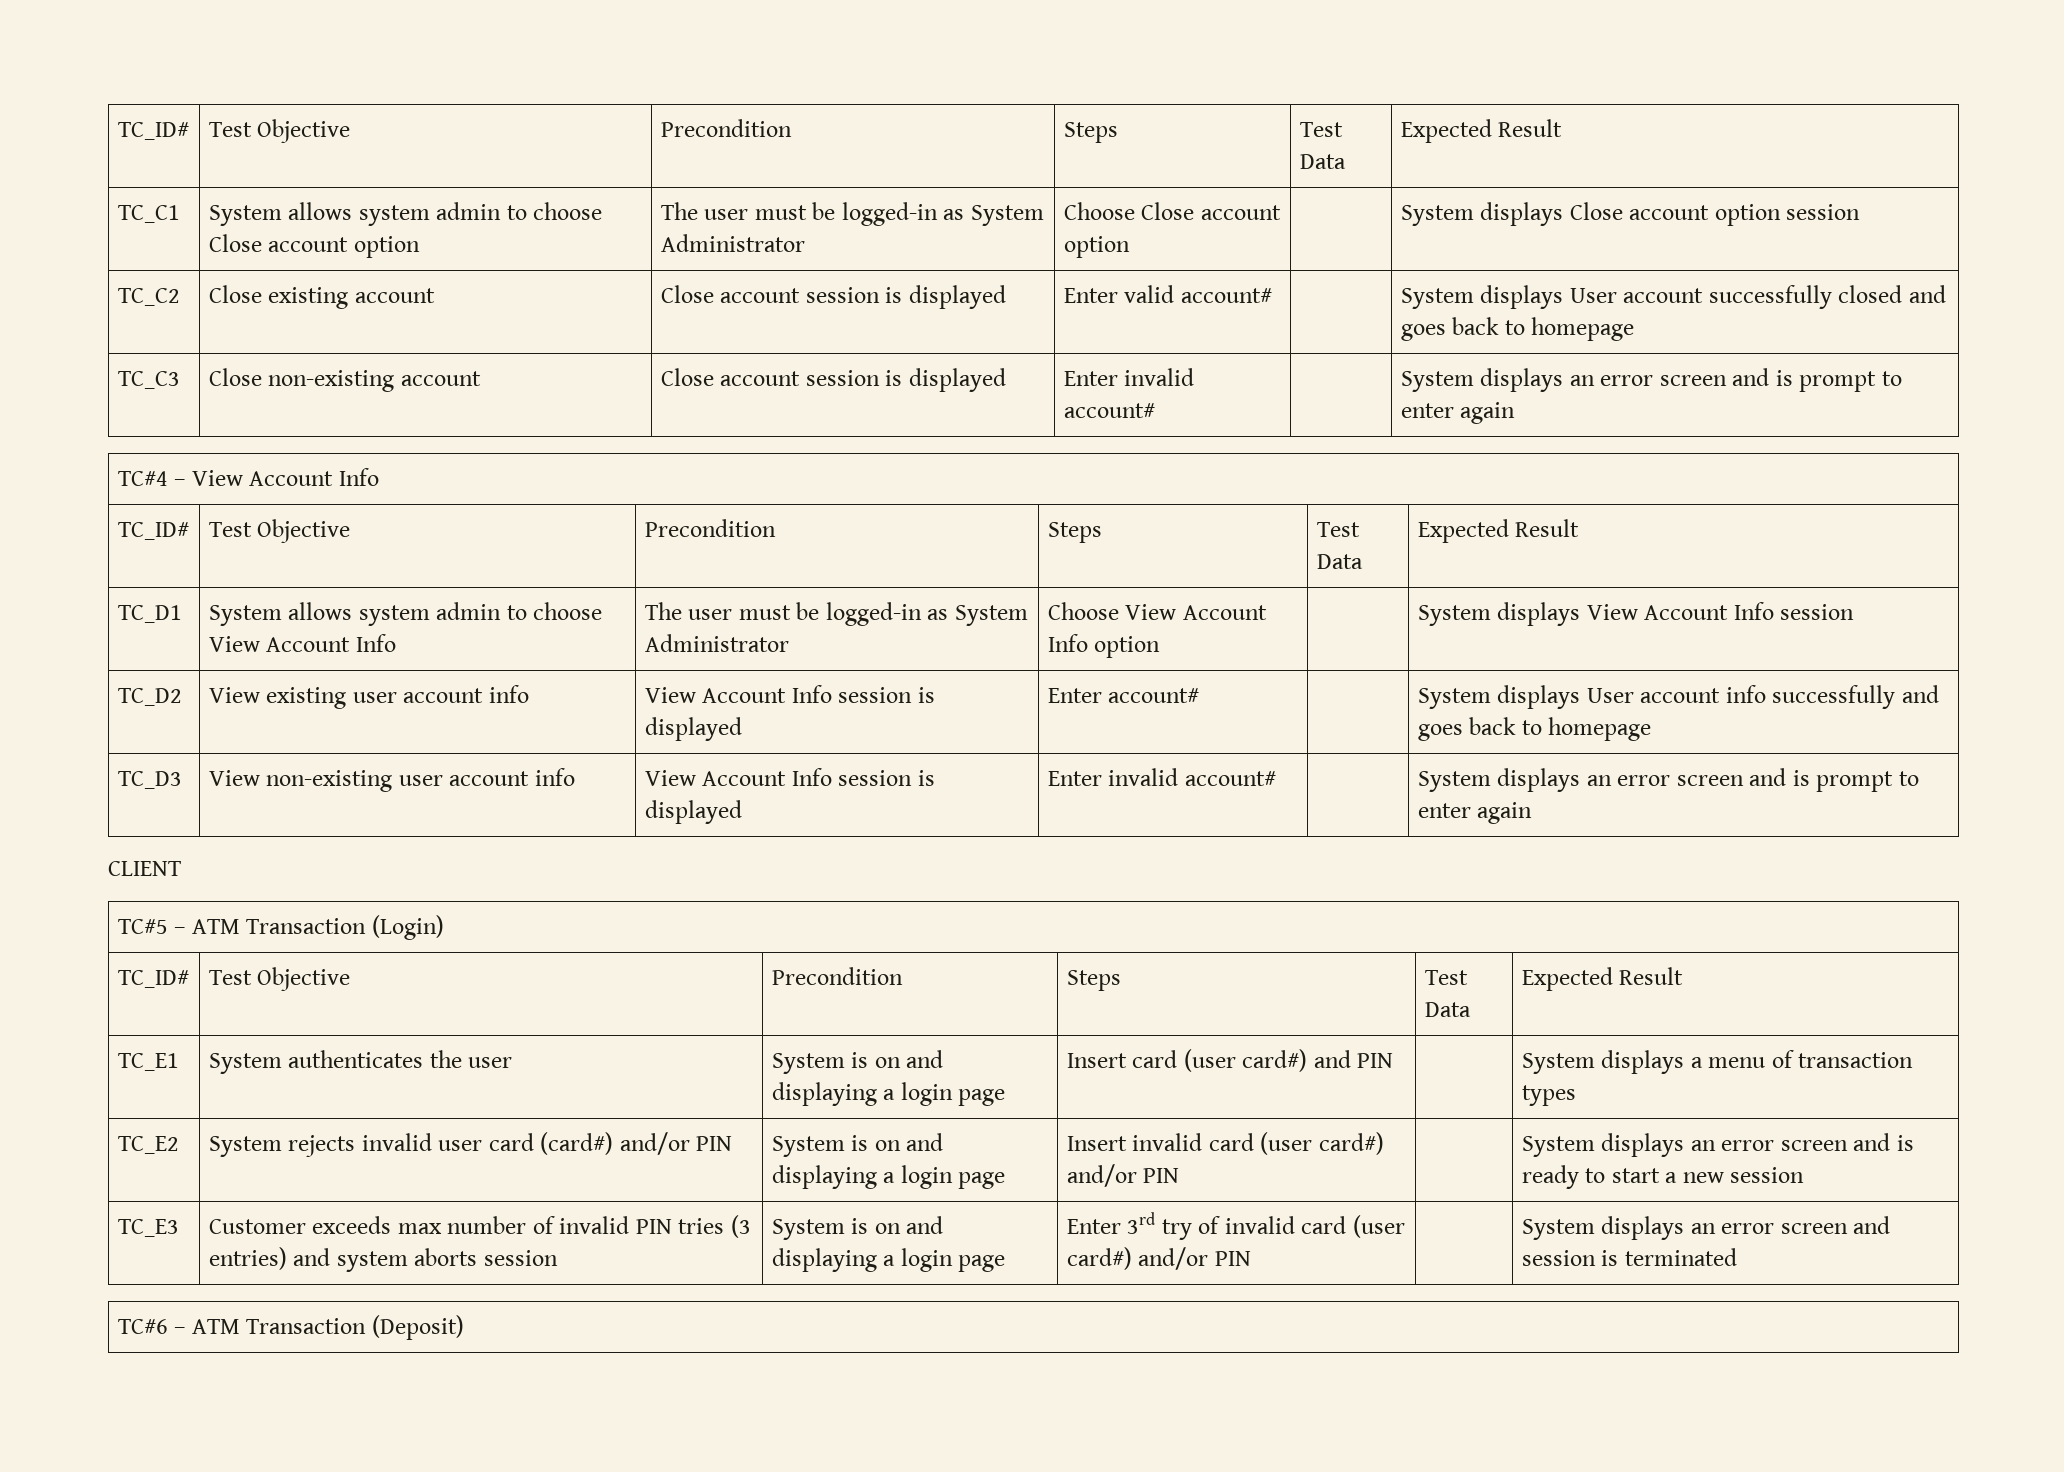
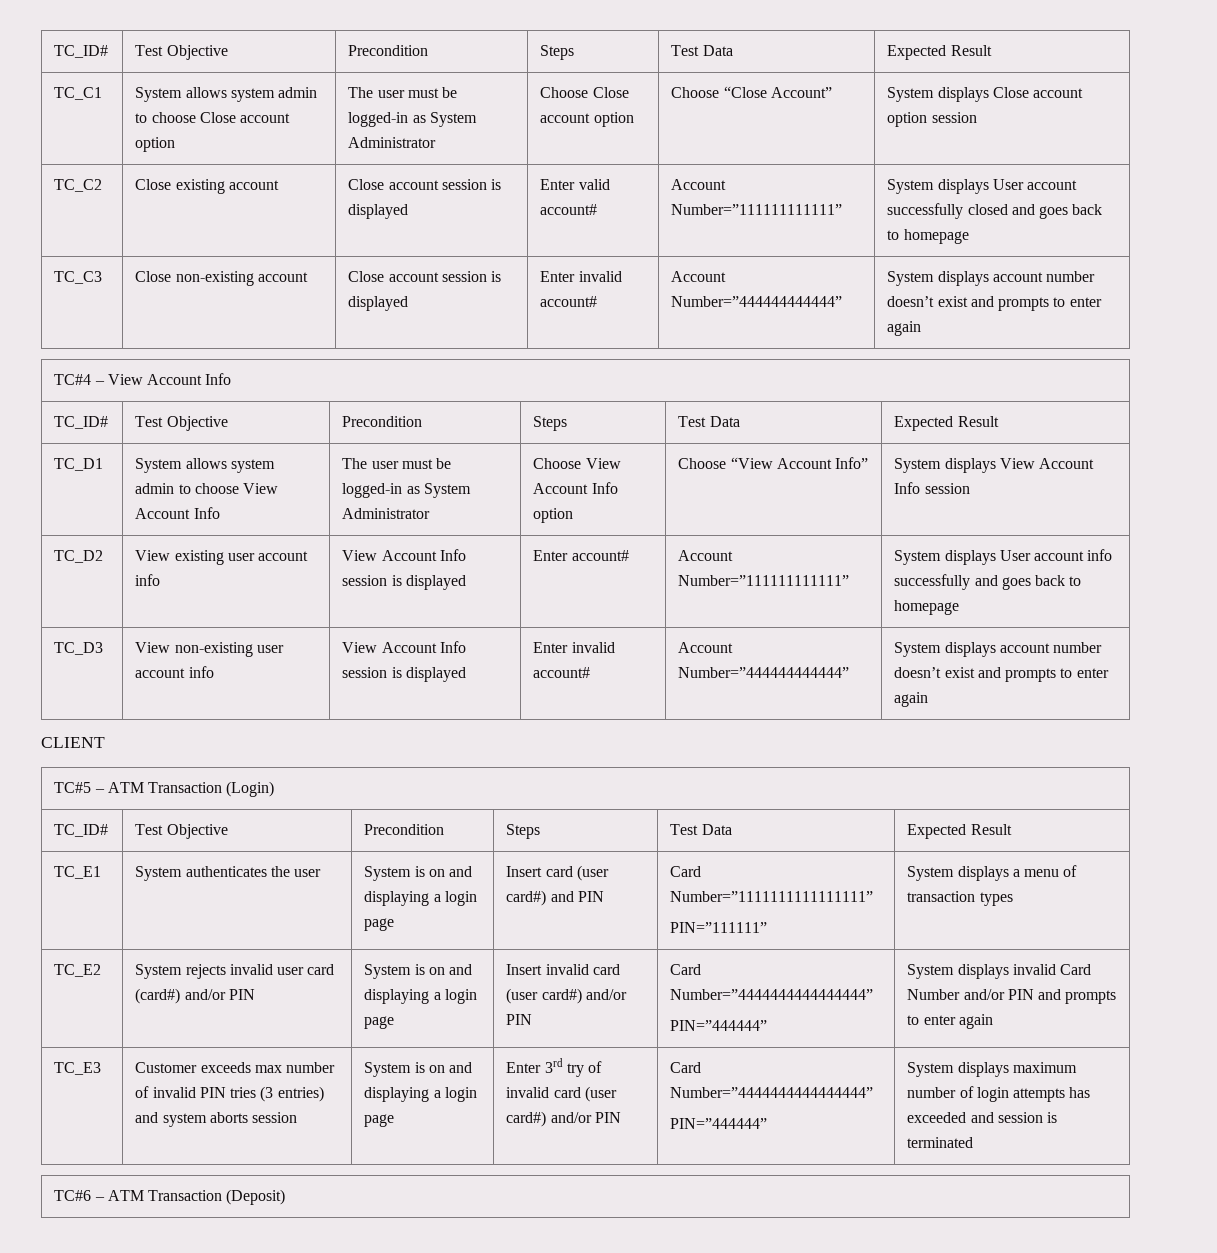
- TC_C1 | System allows system admin to choose Close account option | The user must be logged-in as System Administrator | Choose Close account option | | System displays Close account option session
+ TC_C1 | System allows system admin to choose Close account option | The user must be logged-in as System Administrator | Choose Close account option | Choose “Close Account” | System displays Close account option session
- TC_C2 | Close existing account | Close account session is displayed | Enter valid account# | | System displays User account successfully closed and goes back to homepage
+ TC_C2 | Close existing account | Close account session is displayed | Enter valid account# | Account Number=”111111111111” | System displays User account successfully closed and goes back to homepage
- TC_C3 | Close non-existing account | Close account session is displayed | Enter invalid account# | | System displays an error screen and is prompt to enter again
+ TC_C3 | Close non-existing account | Close account session is displayed | Enter invalid account# | Account Number=”444444444444” | System displays account number doesn’t exist and prompts to enter again
- TC_D1 | System allows system admin to choose View Account Info | The user must be logged-in as System Administrator | Choose View Account Info option | | System displays View Account Info session
+ TC_D1 | System allows system admin to choose View Account Info | The user must be logged-in as System Administrator | Choose View Account Info option | Choose “View Account Info” | System displays View Account Info session
- TC_D2 | View existing user account info | View Account Info session is displayed | Enter account# | | System displays User account info successfully and goes back to homepage
+ TC_D2 | View existing user account info | View Account Info session is displayed | Enter account# | Account Number=”111111111111” | System displays User account info successfully and goes back to homepage
- TC_D3 | View non-existing user account info | View Account Info session is displayed | Enter invalid account# | | System displays an error screen and is prompt to enter again
+ TC_D3 | View non-existing user account info | View Account Info session is displayed | Enter invalid account# | Account Number=”444444444444” | System displays account number doesn’t exist and prompts to enter again
- TC_E1 | System authenticates the user | System is on and displaying a login page | Insert card (user card#) and PIN | | System displays a menu of transaction types
+ TC_E1 | System authenticates the user | System is on and displaying a login page | Insert card (user card#) and PIN | Card Number=”1111111111111111”
+ PIN=”111111” | System displays a menu of transaction types
- TC_E2 | System rejects invalid user card (card#) and/or PIN | System is on and displaying a login page | Insert invalid card (user card#) and/or PIN | | System displays an error screen and is ready to start a new session
+ TC_E2 | System rejects invalid user card (card#) and/or PIN | System is on and displaying a login page | Insert invalid card (user card#) and/or PIN | Card Number=”4444444444444444”
+ PIN=”444444” | System displays invalid Card Number and/or PIN and prompts to enter again
- Enter 3rd try of invalid card (user card#) and/or PIN | | System displays an error screen and session is terminated
+ Enter 3rd try of invalid card (user card#) and/or PIN | Card Number=”4444444444444444”
+ PIN=”444444” | System displays maximum number of login attempts has exceeded and session is terminated

